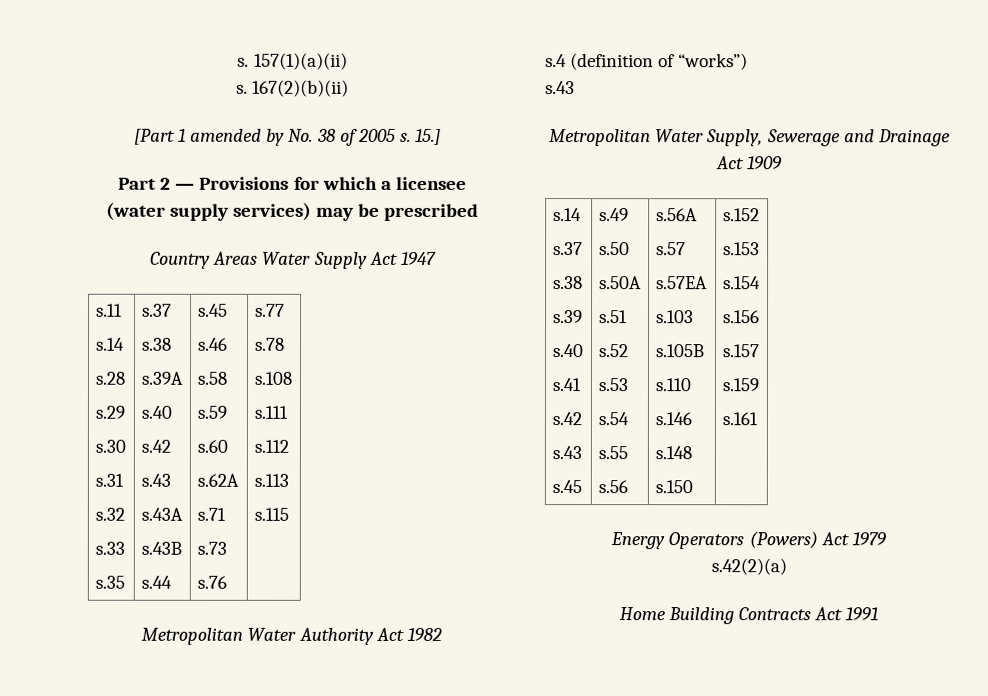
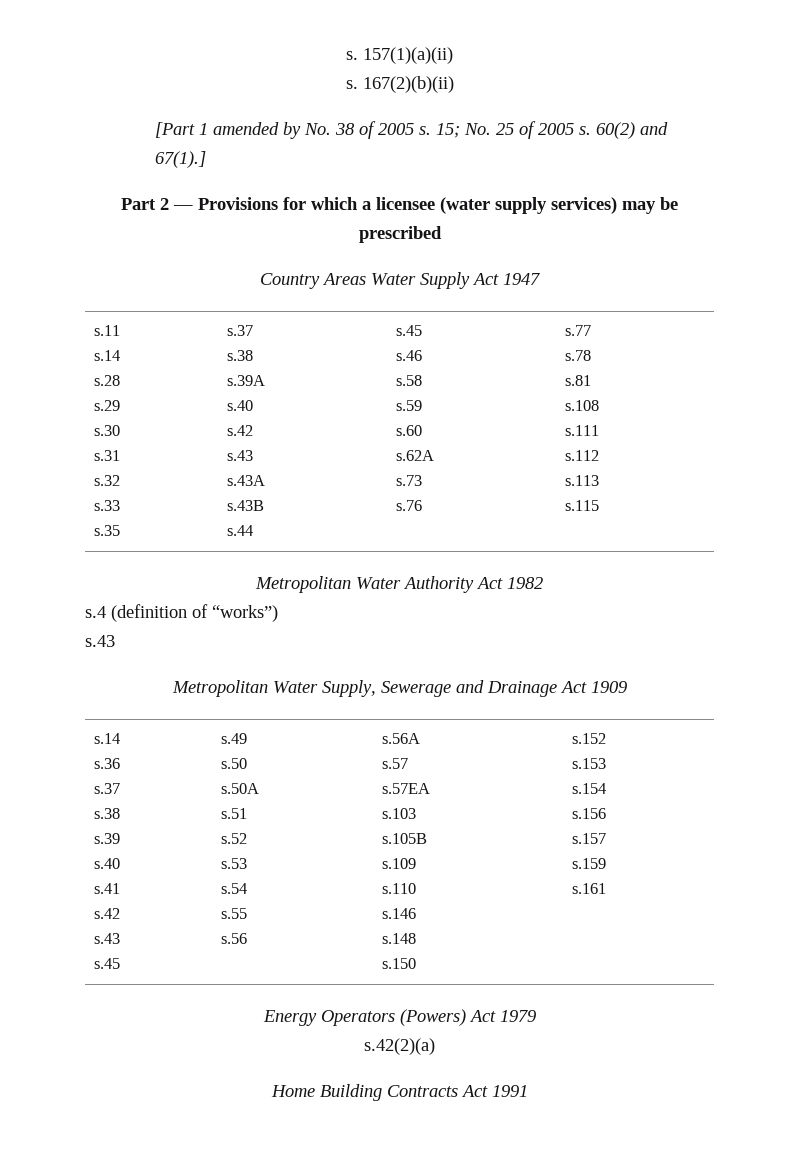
- 15.]
+ 15; No. 25 of 2005 s. 60(2) and 67(1).]
  s.11
  s.14
  s.28
  s.29
  s.30
  s.31
  s.32
  s.33
  s.35 | s.37
  s.38
  s.39A
  s.40
  s.42
  s.43
  s.43A
  s.43B
  s.44 | s.45
  s.46
  s.58
  s.59
  s.60
  s.62A
- s.71
  s.73
  s.76 | s.77
  s.78
+ s.81
  Metropolitan Water Supply, Sewerage and Drainage Act 1909
  s.14
+ s.36
  s.37
  s.38
  s.39
  s.40
  s.41
  s.42
  s.43
  s.45 | s.49
  s.50
  s.50A
  s.51
  s.52
  s.53
  s.54
  s.55
  s.56 | s.56A
  s.57
  s.57EA
  s.103
  s.105B
+ s.109

